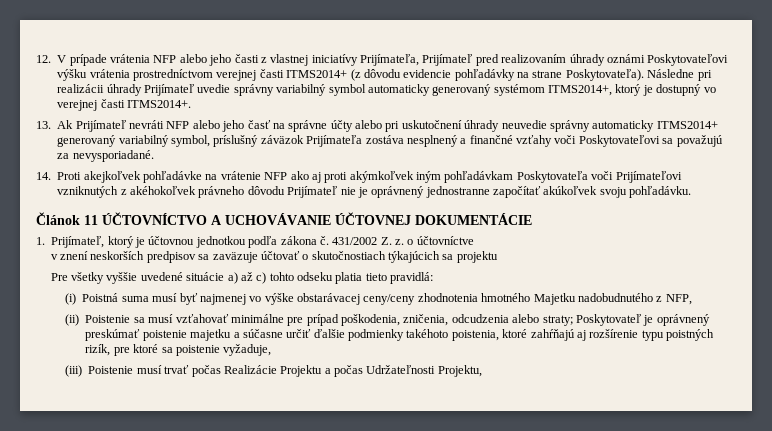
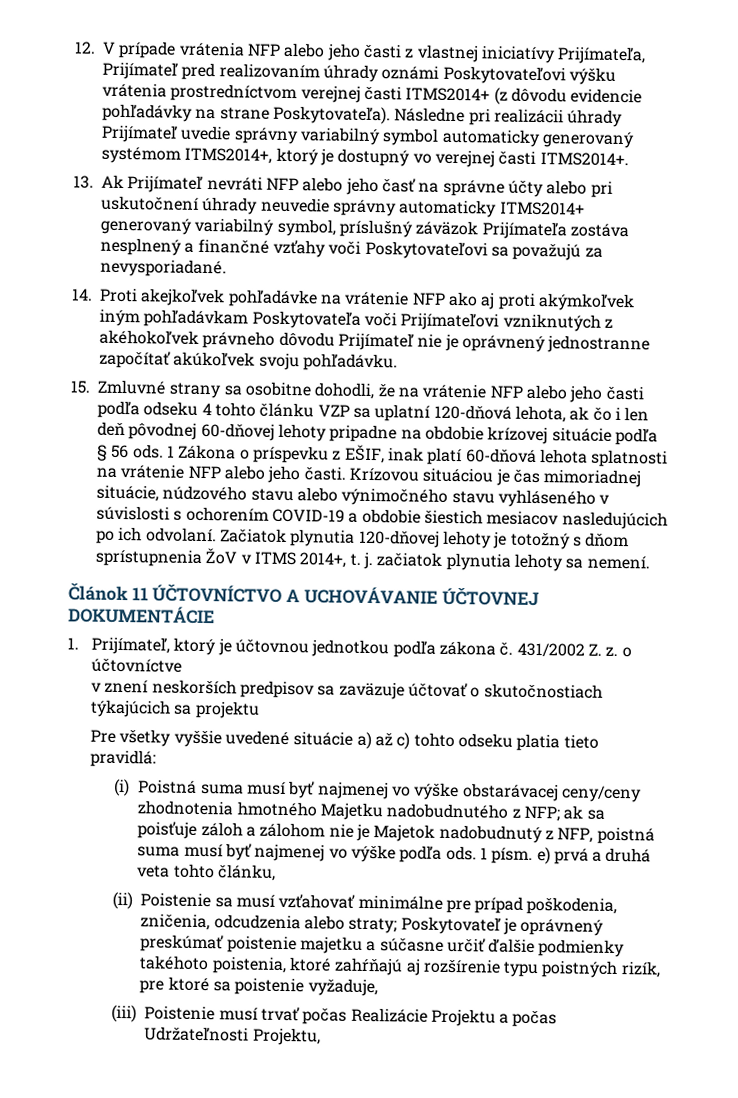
+ 15. Zmluvné strany sa osobitne dohodli, že na vrátenie NFP alebo jeho časti podľa odseku 4 tohto článku VZP sa uplatní 120-dňová lehota, ak čo i len deň pôvodnej 60-dňovej lehoty pripadne na obdobie krízovej situácie podľa § 56 ods. 1 Zákona o príspevku z EŠIF, inak platí 60-dňová lehota splatnosti na vrátenie NFP alebo jeho časti. Krízovou situáciou je čas mimoriadnej situácie, núdzového stavu alebo výnimočného stavu vyhláseného v súvislosti s ochorením COVID-19 a obdobie šiestich mesiacov nasledujúcich po ich odvolaní. Začiatok plynutia 120-dňovej lehoty je totožný s dňom sprístupnenia ŽoV v ITMS 2014+, t. j. začiatok plynutia lehoty sa nemení.
- (i) Poistná suma musí byť najmenej vo výške obstarávacej ceny/ceny zhodnotenia hmotného Majetku nadobudnutého z NFP,
+ (i) Poistná suma musí byť najmenej vo výške obstarávacej ceny/ceny zhodnotenia hmotného Majetku nadobudnutého z NFP; ak sa poisťuje záloh a zálohom nie je Majetok nadobudnutý z NFP, poistná suma musí byť najmenej vo výške podľa ods. 1 písm. e) prvá a druhá veta tohto článku,

